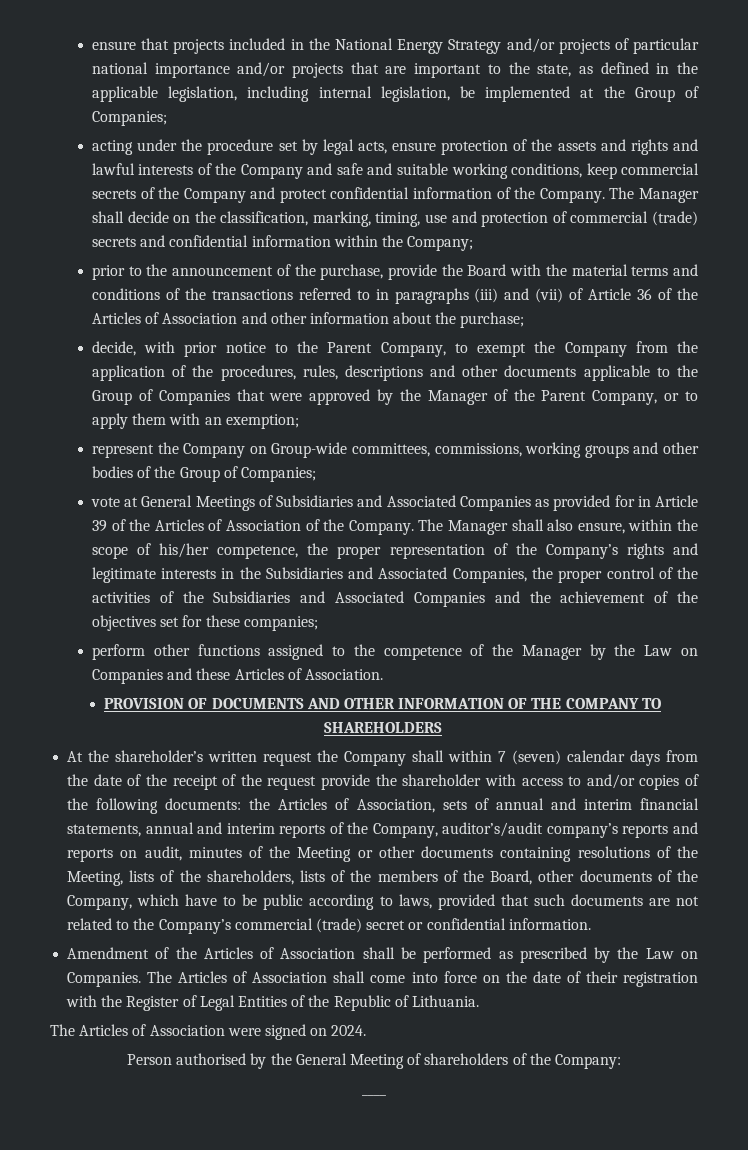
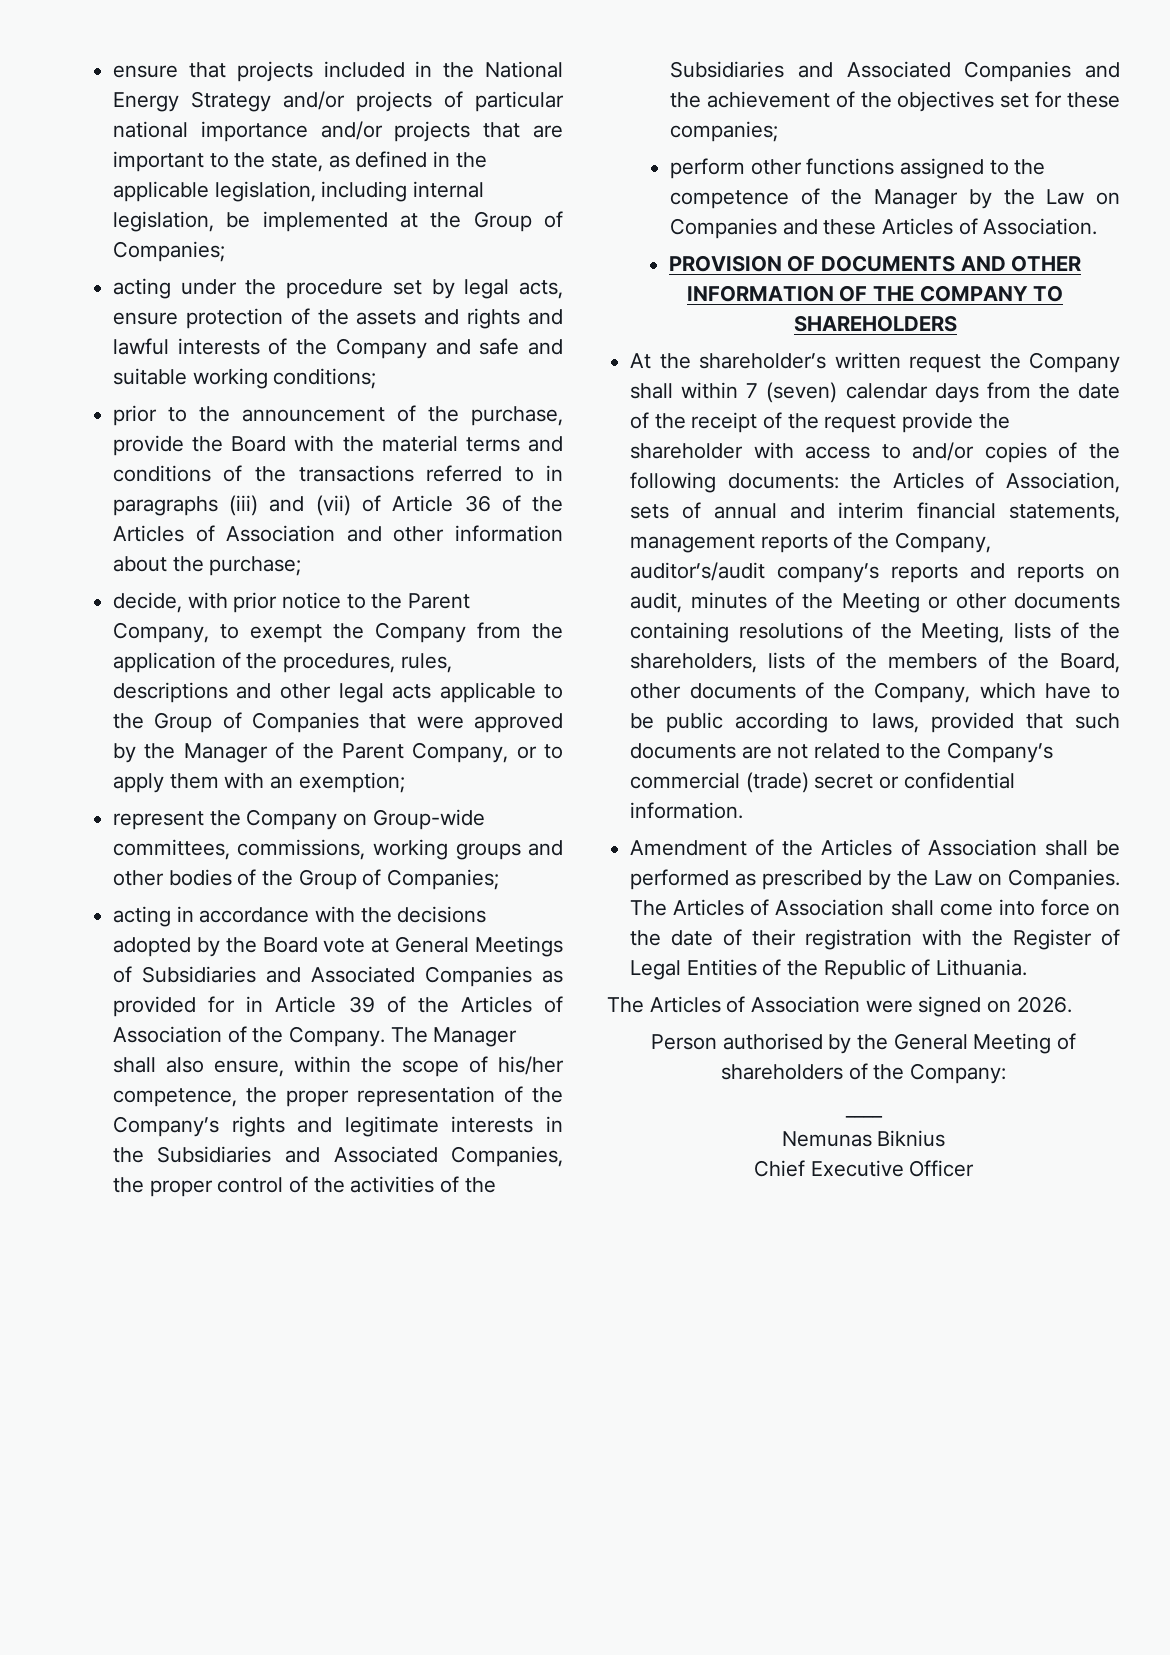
- acting under the procedure set by legal acts, ensure protection of the assets and rights and lawful interests of the Company and safe and suitable working conditions, keep commercial secrets of the Company and protect confidential information of the Company. The Manager shall decide on the classification, marking, timing, use and protection of commercial (trade) secrets and confidential information within the Company;
+ acting under the procedure set by legal acts, ensure protection of the assets and rights and lawful interests of the Company and safe and suitable working conditions;
- decide, with prior notice to the Parent Company, to exempt the Company from the application of the procedures, rules, descriptions and other documents applicable to the Group of Companies that were approved by the Manager of the Parent Company, or to apply them with an exemption;
+ decide, with prior notice to the Parent Company, to exempt the Company from the application of the procedures, rules, descriptions and other legal acts applicable to the Group of Companies that were approved by the Manager of the Parent Company, or to apply them with an exemption;
- vote at General Meetings of Subsidiaries and Associated Companies as provided for in Article 39 of the Articles of Association of the Company.
+ acting in accordance with the decisions adopted by the Board vote at General Meetings of Subsidiaries and Associated Companies as provided for in Article 39 of the Articles of Association of the Company.
- the Articles of Association, sets of annual and interim financial statements, annual and interim reports of the Company, auditor’s/audit company’s reports and reports on audit, minutes of the Meeting or other documents containing resolutions of the Meeting, lists of the shareholders, lists of the members of the Board, other documents of the Company, which have to be public according to laws, provided that such documents are not related to the Company’s commercial (trade) secret or confidential information.
+ the Articles of Association, sets of annual and interim financial statements, management reports of the Company, auditor’s/audit company’s reports and reports on audit, minutes of the Meeting or other documents containing resolutions of the Meeting, lists of the shareholders, lists of the members of the Board, other documents of the Company, which have to be public according to laws, provided that such documents are not related to the Company’s commercial (trade) secret or confidential information.
- The Articles of Association were signed on 2024.
+ The Articles of Association were signed on 2026.
+ Nemunas Biknius
+ Chief Executive Officer

